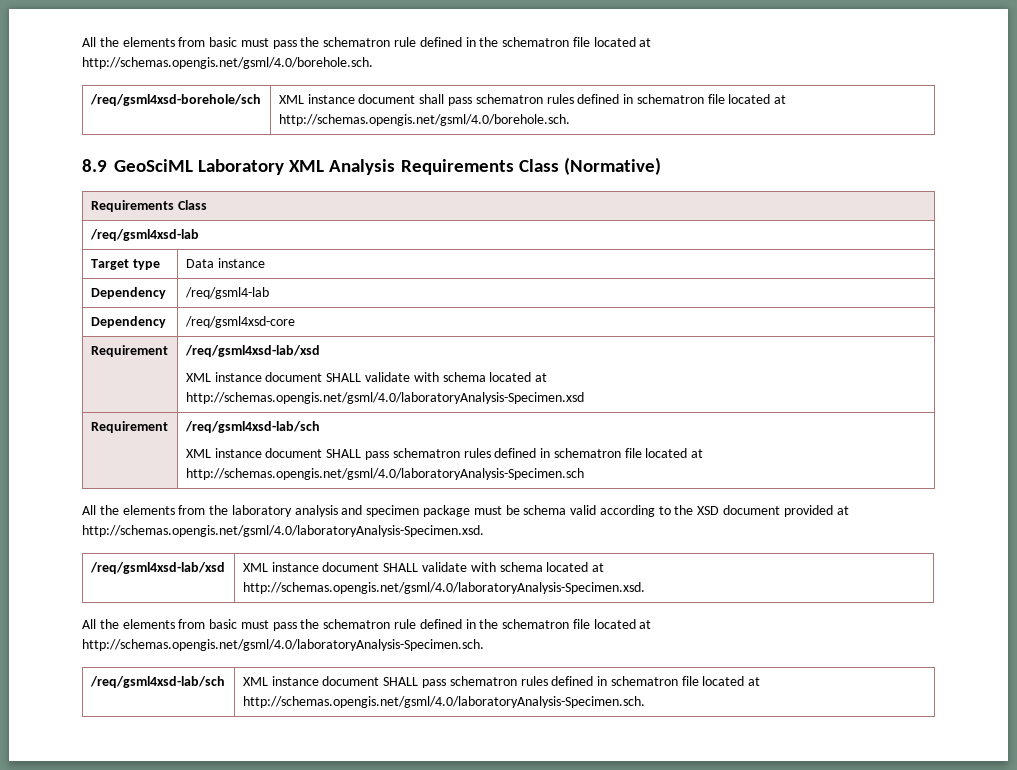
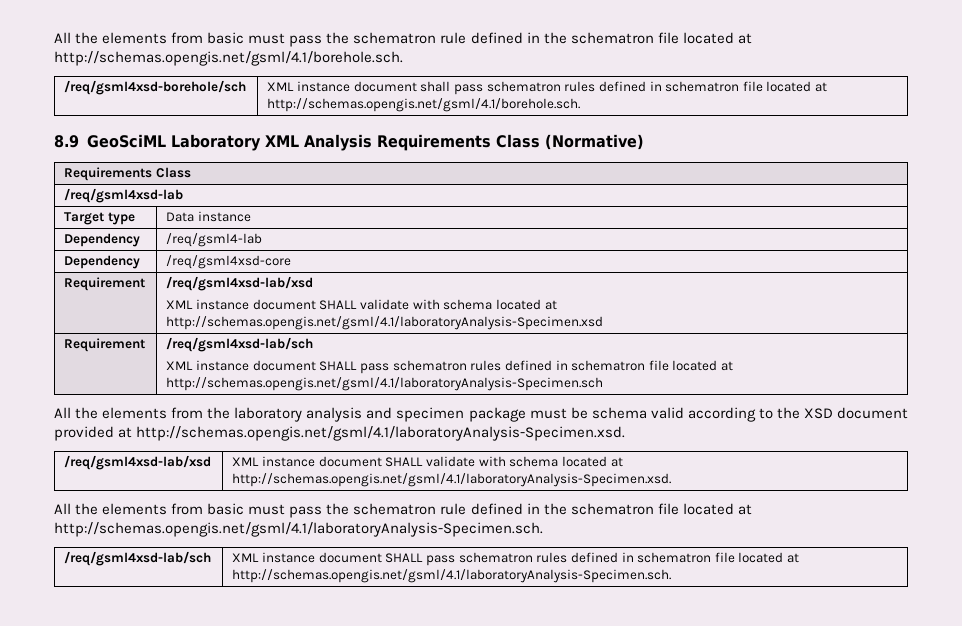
- All the elements from basic must pass the schematron rule defined in the schematron file located at http://schemas.opengis.net/gsml/4.0/borehole.sch.
+ All the elements from basic must pass the schematron rule defined in the schematron file located at http://schemas.opengis.net/gsml/4.1/borehole.sch.
- /req/gsml4xsd-borehole/sch | XML instance document shall pass schematron rules defined in schematron file located at http://schemas.opengis.net/gsml/4.0/borehole.sch.
+ /req/gsml4xsd-borehole/sch | XML instance document shall pass schematron rules defined in schematron file located at http://schemas.opengis.net/gsml/4.1/borehole.sch.
  Requirement | /req/gsml4xsd-lab/xsd
- XML instance document SHALL validate with schema located at http://schemas.opengis.net/gsml/4.0/laboratoryAnalysis-Specimen.xsd
+ XML instance document SHALL validate with schema located at http://schemas.opengis.net/gsml/4.1/laboratoryAnalysis-Specimen.xsd
  Requirement | /req/gsml4xsd-lab/sch
- XML instance document SHALL pass schematron rules defined in schematron file located at http://schemas.opengis.net/gsml/4.0/laboratoryAnalysis-Specimen.sch
+ XML instance document SHALL pass schematron rules defined in schematron file located at http://schemas.opengis.net/gsml/4.1/laboratoryAnalysis-Specimen.sch
- All the elements from the laboratory analysis and specimen package must be schema valid according to the XSD document provided at http://schemas.opengis.net/gsml/4.0/laboratoryAnalysis-Specimen.xsd.
+ All the elements from the laboratory analysis and specimen package must be schema valid according to the XSD document provided at http://schemas.opengis.net/gsml/4.1/laboratoryAnalysis-Specimen.xsd.
- /req/gsml4xsd-lab/xsd | XML instance document SHALL validate with schema located at http://schemas.opengis.net/gsml/4.0/laboratoryAnalysis-Specimen.xsd.
+ /req/gsml4xsd-lab/xsd | XML instance document SHALL validate with schema located at http://schemas.opengis.net/gsml/4.1/laboratoryAnalysis-Specimen.xsd.
- All the elements from basic must pass the schematron rule defined in the schematron file located at http://schemas.opengis.net/gsml/4.0/laboratoryAnalysis-Specimen.sch.
+ All the elements from basic must pass the schematron rule defined in the schematron file located at http://schemas.opengis.net/gsml/4.1/laboratoryAnalysis-Specimen.sch.
- /req/gsml4xsd-lab/sch | XML instance document SHALL pass schematron rules defined in schematron file located at http://schemas.opengis.net/gsml/4.0/laboratoryAnalysis-Specimen.sch.
+ /req/gsml4xsd-lab/sch | XML instance document SHALL pass schematron rules defined in schematron file located at http://schemas.opengis.net/gsml/4.1/laboratoryAnalysis-Specimen.sch.

